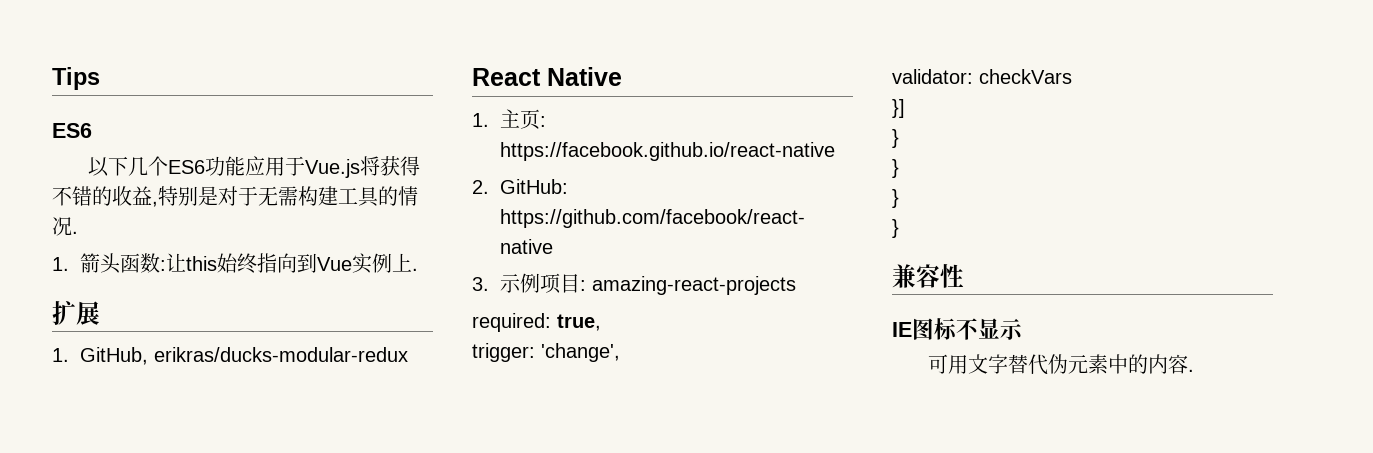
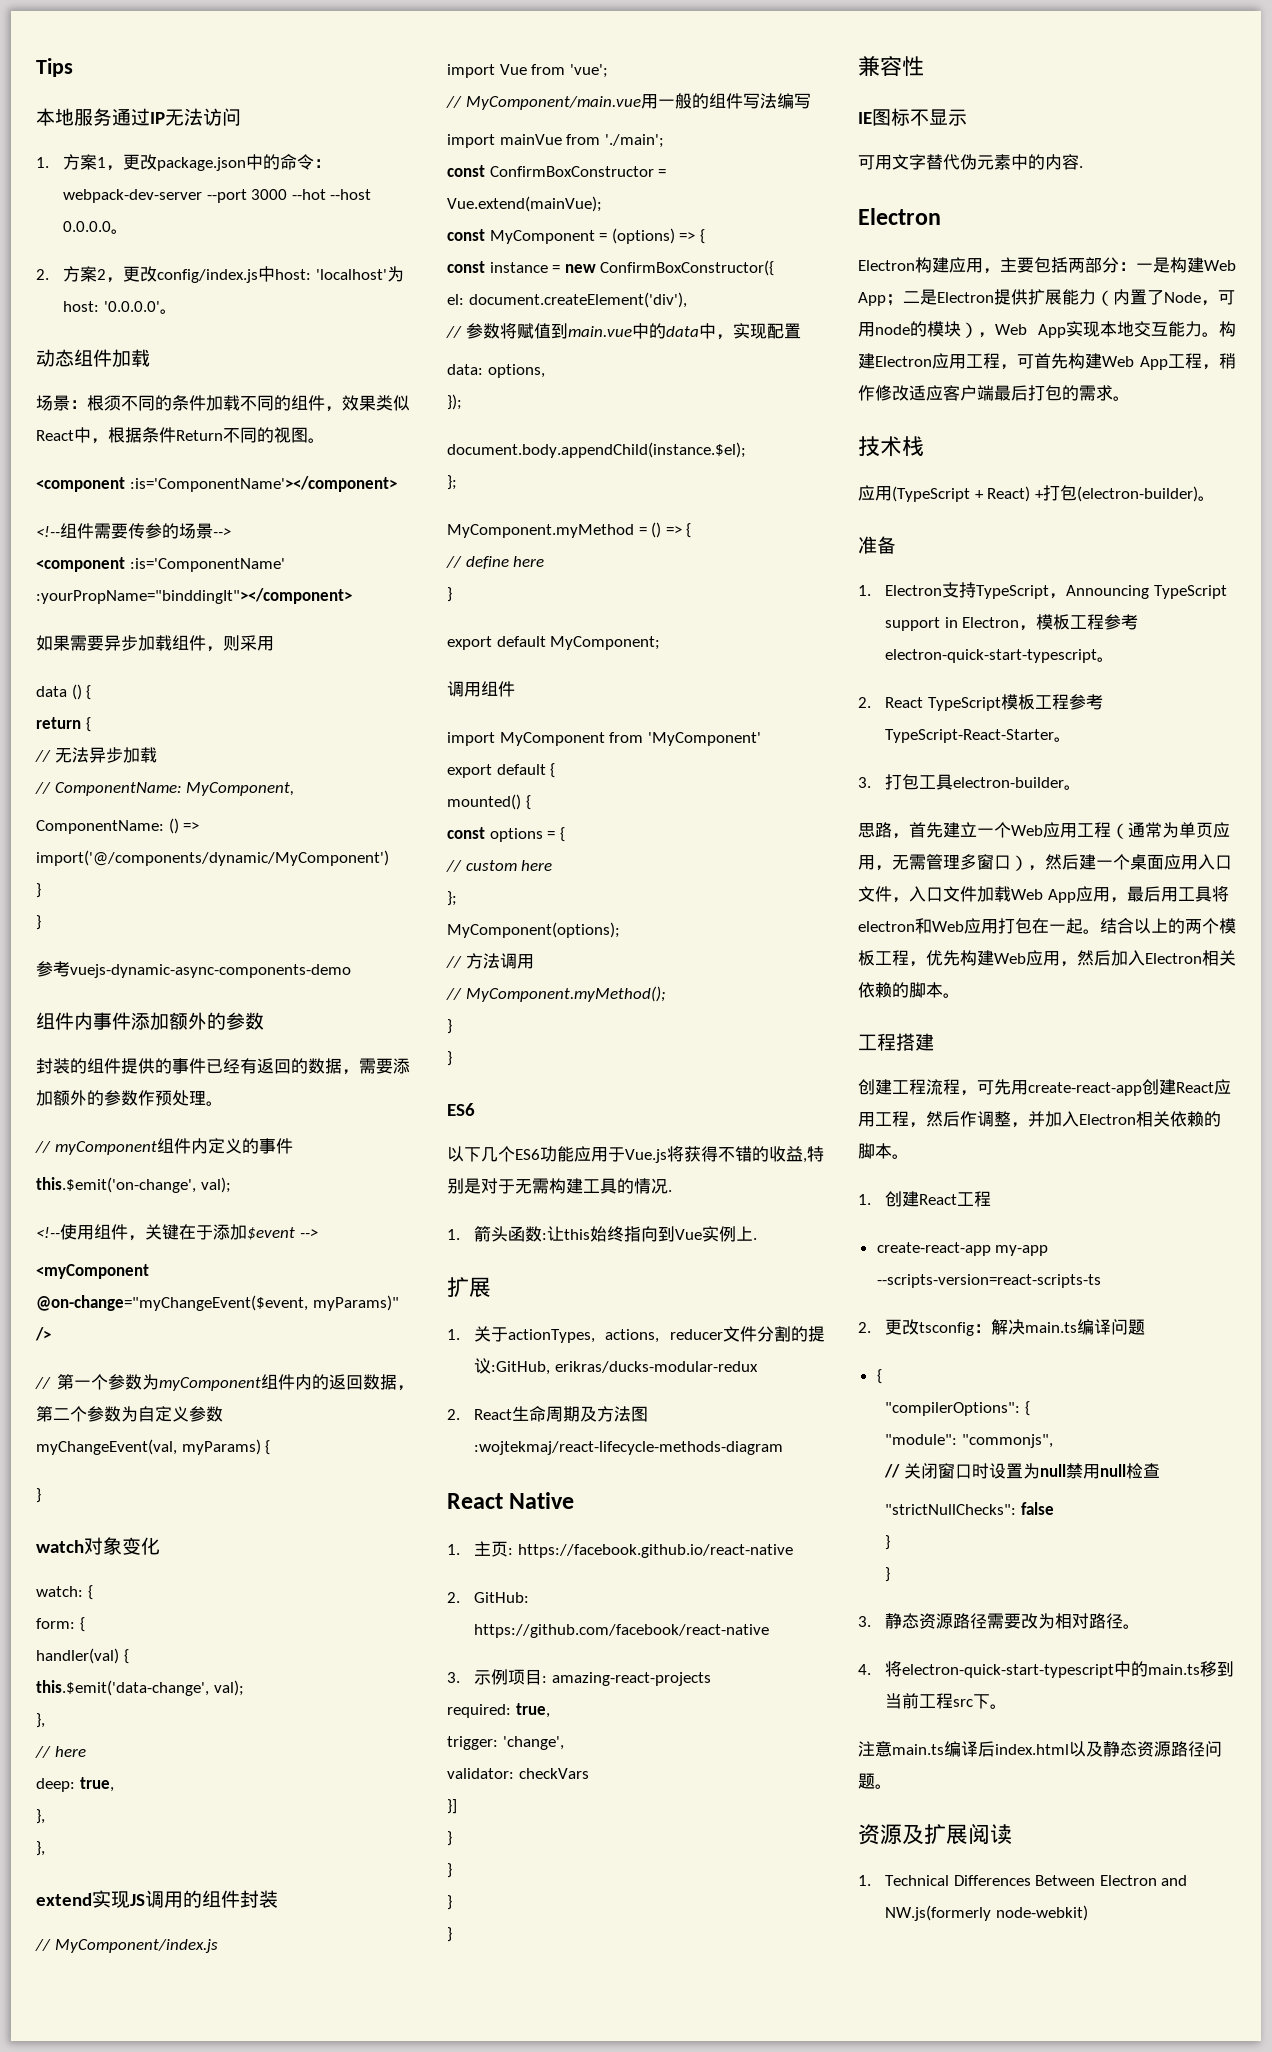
+ 本地服务通过IP无法访问
+ 1.方案1，更改package.json中的命令：webpack-dev-server --port 3000 --hot --host 0.0.0.0。
+ 2.方案2，更改config/index.js中host: 'localhost'为host: '0.0.0.0'。
+ 动态组件加载
+ 场景：根须不同的条件加载不同的组件，效果类似React中，根据条件Return不同的视图。
+ <component :is='ComponentName'></component>
+ <!--组件需要传参的场景-->
+ <component :is='ComponentName' :yourPropName="binddingIt"></component>
+ 如果需要异步加载组件，则采用
+ data () {
+ return {
+ // 无法异步加载
+ // ComponentName: MyComponent,
+ ComponentName: () => import('@/components/dynamic/MyComponent')
+ }
+ }
+ 参考vuejs-dynamic-async-components-demo
+ 组件内事件添加额外的参数
+ 封装的组件提供的事件已经有返回的数据，需要添加额外的参数作预处理。
+ // myComponent组件内定义的事件
+ this.$emit('on-change', val);
+ <!--使用组件，关键在于添加$event -->
+ <myComponent @on-change="myChangeEvent($event, myParams)" />
+ // 第一个参数为myComponent组件内的返回数据，第二个参数为自定义参数
+ myChangeEvent(val, myParams) {
+ }
+ watch对象变化
+ watch: {
+ form: {
+ handler(val) {
+ this.$emit('data-change', val);
+ },
+ // here
+ deep: true,
+ },
+ },
+ extend实现JS调用的组件封装
+ // MyComponent/index.js
+ import Vue from 'vue';
+ // MyComponent/main.vue用一般的组件写法编写
+ import mainVue from './main';
+ const ConfirmBoxConstructor = Vue.extend(mainVue);
+ const MyComponent = (options) => {
+ const instance = new ConfirmBoxConstructor({
+ el: document.createElement('div'),
+ // 参数将赋值到main.vue中的data中，实现配置
+ data: options,
+ });
+ document.body.appendChild(instance.$el);
+ };
+ MyComponent.myMethod = () => {
+ // define here
+ }
+ export default MyComponent;
+ 调用组件
+ import MyComponent from 'MyComponent'
+ export default {
+ mounted() {
+ const options = {
+ // custom here
+ };
+ MyComponent(options);
+ // 方法调用
+ // MyComponent.myMethod();
+ }
+ }
- 1. GitHub, erikras/ducks-modular-redux
+ 1.关于actionTypes, actions, reducer文件分割的提议:GitHub, erikras/ducks-modular-redux
+ 2. React生命周期及方法图:wojtekmaj/react-lifecycle-methods-diagram
  可用文字替代伪元素中的内容.
+ Electron
+ Electron构建应用，主要包括两部分：一是构建Web App；二是Electron提供扩展能力（内置了Node，可用node的模块），Web App实现本地交互能力。构建Electron应用工程，可首先构建Web App工程，稍作修改适应客户端最后打包的需求。
+ 技术栈
+ 应用(TypeScript + React) +打包(electron-builder)。
+ 准备
+ 1. Electron支持TypeScript，Announcing TypeScript support in Electron，模板工程参考electron-quick-start-typescript。
+ 2. React TypeScript模板工程参考TypeScript-React-Starter。
+ 3.打包工具electron-builder。
+ 思路，首先建立一个Web应用工程（通常为单页应用，无需管理多窗口），然后建一个桌面应用入口文件，入口文件加载Web App应用，最后用工具将electron和Web应用打包在一起。结合以上的两个模板工程，优先构建Web应用，然后加入Electron相关依赖的脚本。
+ 工程搭建
+ 创建工程流程，可先用create-react-app创建React应用工程，然后作调整，并加入Electron相关依赖的脚本。
+ 1.创建React工程
+ create-react-app my-app --scripts-version=react-scripts-ts
+ 2.更改tsconfig：解决main.ts编译问题
+ {
+ "compilerOptions": {
+ "module": "commonjs",
+ // 关闭窗口时设置为null禁用null检查
+ "strictNullChecks": false
+ }
+ }
+ 3.静态资源路径需要改为相对路径。
+ 4.将electron-quick-start-typescript中的main.ts移到当前工程src下。
+ 注意main.ts编译后index.html以及静态资源路径问题。
+ 资源及扩展阅读
+ 1. Technical Differences Between Electron and NW.js(formerly node-webkit)

